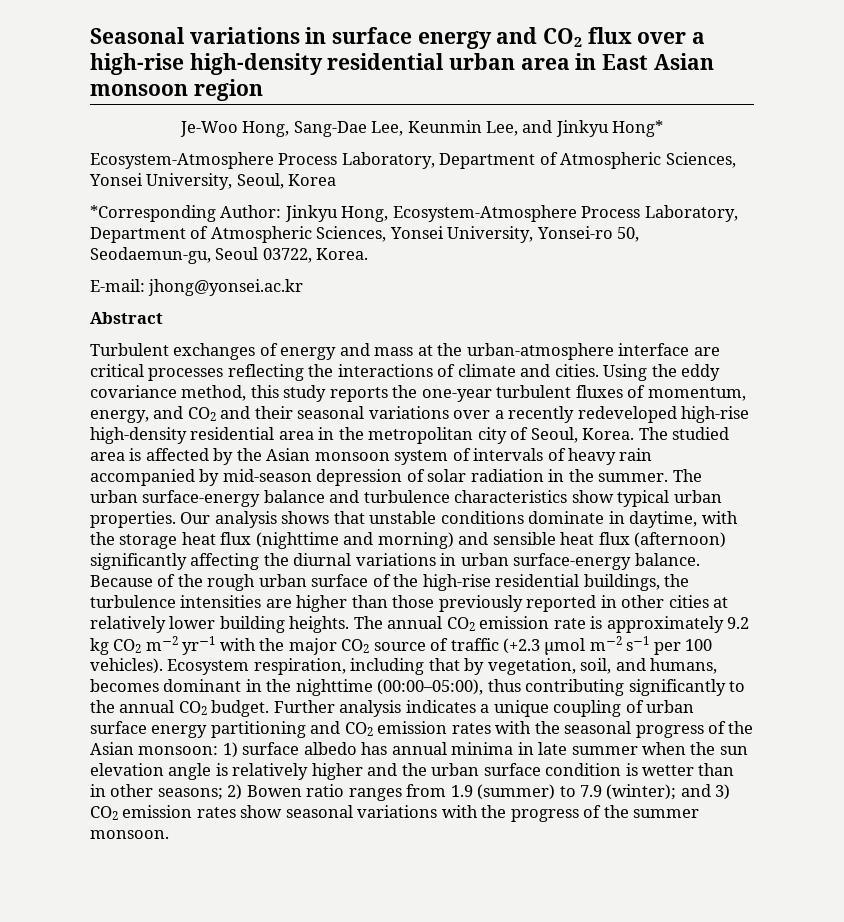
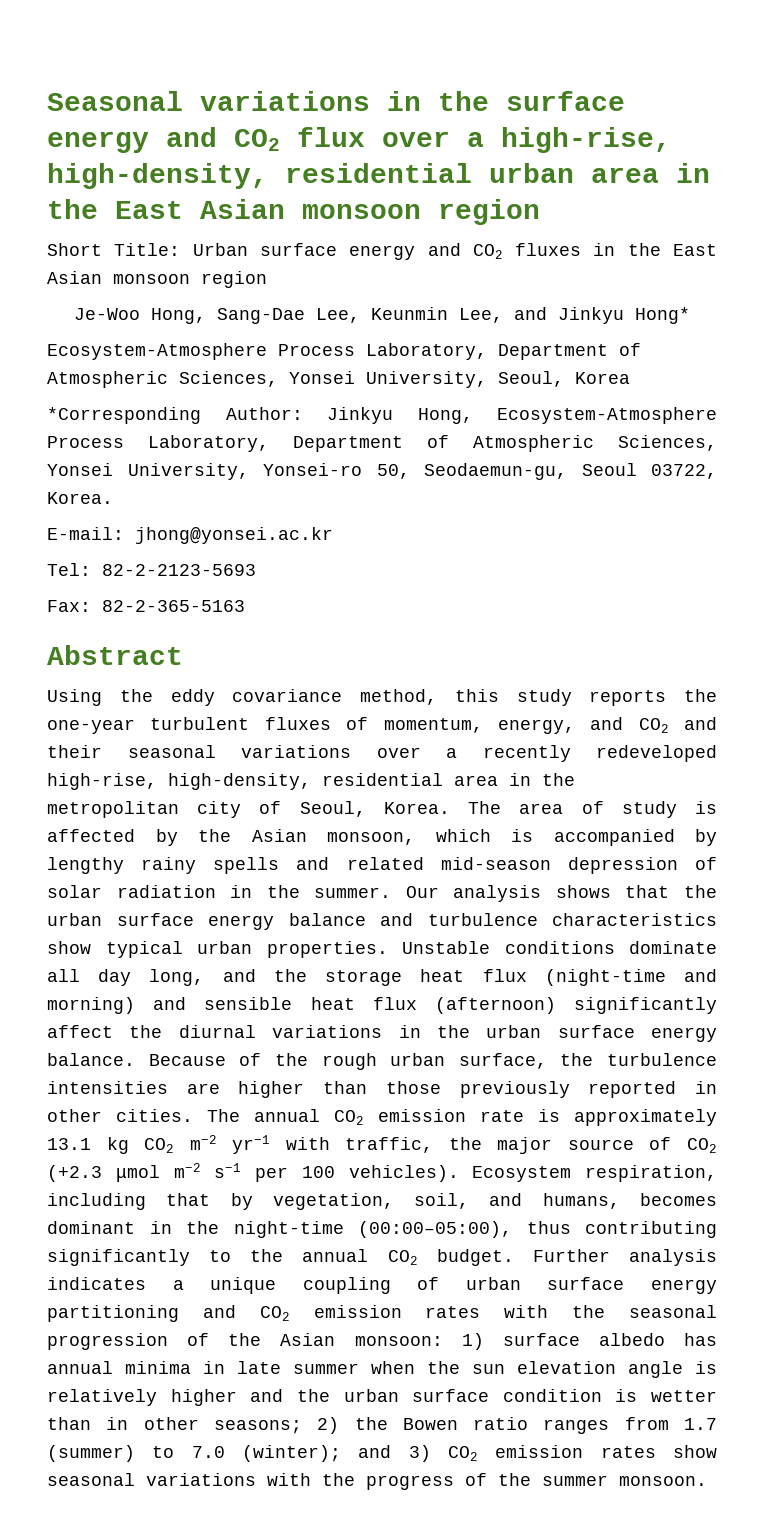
- Seasonal variations in surface energy and CO2 flux over a high-rise high-density residential urban area in East Asian monsoon region
+ Seasonal variations in the surface energy and CO2 flux over a high-rise, high-density, residential urban area in the East Asian monsoon region
+ Short Title: Urban surface energy and CO2 fluxes in the East Asian monsoon region
+ Tel: 82-2-2123-5693
+ Fax: 82-2-365-5163
  Abstract
- Turbulent exchanges of energy and mass at the urban-atmosphere interface are critical processes reflecting the interactions of climate and cities. Using the eddy covariance method, this study reports the one-year turbulent fluxes of momentum, energy, and CO2 and their seasonal variations over a recently redeveloped high-rise high-density residential area in the metropolitan city of Seoul, Korea.
+ Using the eddy covariance method, this study reports the one-year turbulent fluxes of momentum, energy, and CO2 and their seasonal variations over a recently redeveloped high-rise, high-density, residential area in the metropolitan city of Seoul, Korea.
- The studied area is affected by the Asian monsoon system of intervals of heavy rain accompanied by mid-season depression of solar radiation in the summer.
+ The area of study is affected by the Asian monsoon, which is accompanied by lengthy rainy spells and related mid-season depression of solar radiation in the summer.
- The urban surface-energy balance and turbulence characteristics show typical urban properties.
+ Our analysis shows that the urban surface energy balance and turbulence characteristics show typical urban properties.
- Our analysis shows that unstable conditions dominate in daytime, with the storage heat flux (nighttime and morning) and sensible heat flux (afternoon) significantly affecting the diurnal variations in urban surface-energy balance.
+ Unstable conditions dominate all day long, and the storage heat flux (night-time and morning) and sensible heat flux (afternoon) significantly affect the diurnal variations in the urban surface energy balance.
- Because of the rough urban surface of the high-rise residential buildings, the turbulence intensities are higher than those previously reported in other cities at relatively lower building heights.
+ Because of the rough urban surface, the turbulence intensities are higher than those previously reported in other cities.
- The annual CO2 emission rate is approximately 9.2 kg CO2 m−2 yr−1 with the major CO2 source of traffic (+2.3 μmol m−2 s−1 per 100 vehicles).
+ The annual CO2 emission rate is approximately 13.1 kg CO2 m−2 yr−1 with traffic, the major source of CO2 (+2.3 μmol m−2 s−1 per 100 vehicles).
- Ecosystem respiration, including that by vegetation, soil, and humans, becomes dominant in the nighttime (00:00–05:00), thus contributing significantly to the annual CO2 budget.
+ Ecosystem respiration, including that by vegetation, soil, and humans, becomes dominant in the night-time (00:00–05:00), thus contributing significantly to the annual CO2 budget.
- Further analysis indicates a unique coupling of urban surface energy partitioning and CO2 emission rates with the seasonal progress of the Asian monsoon:
+ Further analysis indicates a unique coupling of urban surface energy partitioning and CO2 emission rates with the seasonal progression of the Asian monsoon:
- 2) Bowen ratio ranges from 1.9 (summer) to 7.9 (winter);
+ 2) the Bowen ratio ranges from 1.7 (summer) to 7.0 (winter);

